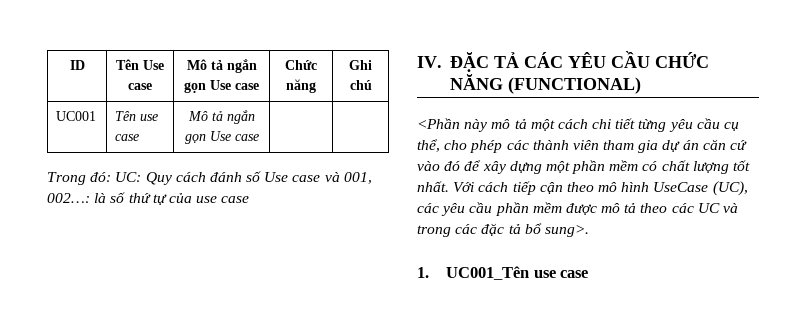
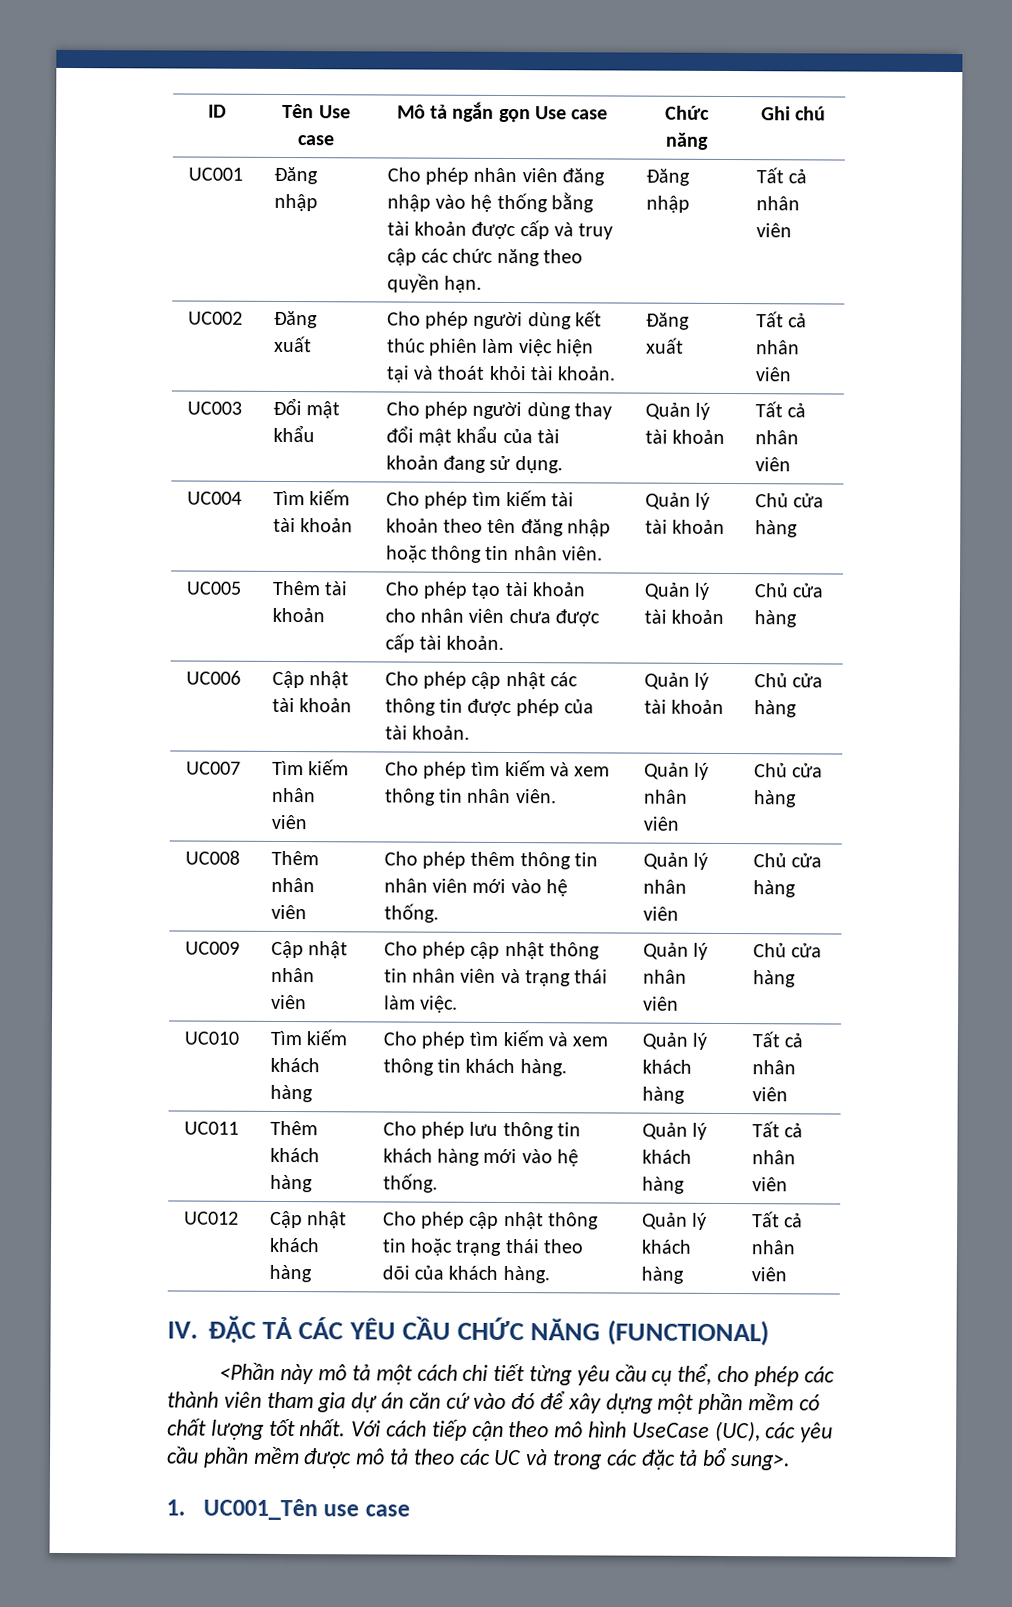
- UC001 | Tên use case | Mô tả ngắn gọn Use case | |
- Trong đó: UC: Quy cách đánh số Use case và 001, 002…: là số thứ tự của use case
+ UC001 | Đăng nhập | Cho phép nhân viên đăng nhập vào hệ thống bằng tài khoản được cấp và truy cập các chức năng theo quyền hạn. | Đăng nhập | Tất cả nhân viên
+ UC002 | Đăng xuất | Cho phép người dùng kết thúc phiên làm việc hiện tại và thoát khỏi tài khoản. | Đăng xuất | Tất cả nhân viên
+ UC003 | Đổi mật khẩu | Cho phép người dùng thay đổi mật khẩu của tài khoản đang sử dụng. | Quản lý tài khoản | Tất cả nhân viên
+ UC004 | Tìm kiếm tài khoản | Cho phép tìm kiếm tài khoản theo tên đăng nhập hoặc thông tin nhân viên. | Quản lý tài khoản | Chủ cửa hàng
+ UC005 | Thêm tài khoản | Cho phép tạo tài khoản cho nhân viên chưa được cấp tài khoản. | Quản lý tài khoản | Chủ cửa hàng
+ UC006 | Cập nhật tài khoản | Cho phép cập nhật các thông tin được phép của tài khoản. | Quản lý tài khoản | Chủ cửa hàng
+ UC007 | Tìm kiếm nhân viên | Cho phép tìm kiếm và xem thông tin nhân viên. | Quản lý nhân viên | Chủ cửa hàng
+ UC008 | Thêm nhân viên | Cho phép thêm thông tin nhân viên mới vào hệ thống. | Quản lý nhân viên | Chủ cửa hàng
+ UC009 | Cập nhật nhân viên | Cho phép cập nhật thông tin nhân viên và trạng thái làm việc. | Quản lý nhân viên | Chủ cửa hàng
+ UC010 | Tìm kiếm khách hàng | Cho phép tìm kiếm và xem thông tin khách hàng. | Quản lý khách hàng | Tất cả nhân viên
+ UC011 | Thêm khách hàng | Cho phép lưu thông tin khách hàng mới vào hệ thống. | Quản lý khách hàng | Tất cả nhân viên
+ UC012 | Cập nhật khách hàng | Cho phép cập nhật thông tin hoặc trạng thái theo dõi của khách hàng. | Quản lý khách hàng | Tất cả nhân viên

